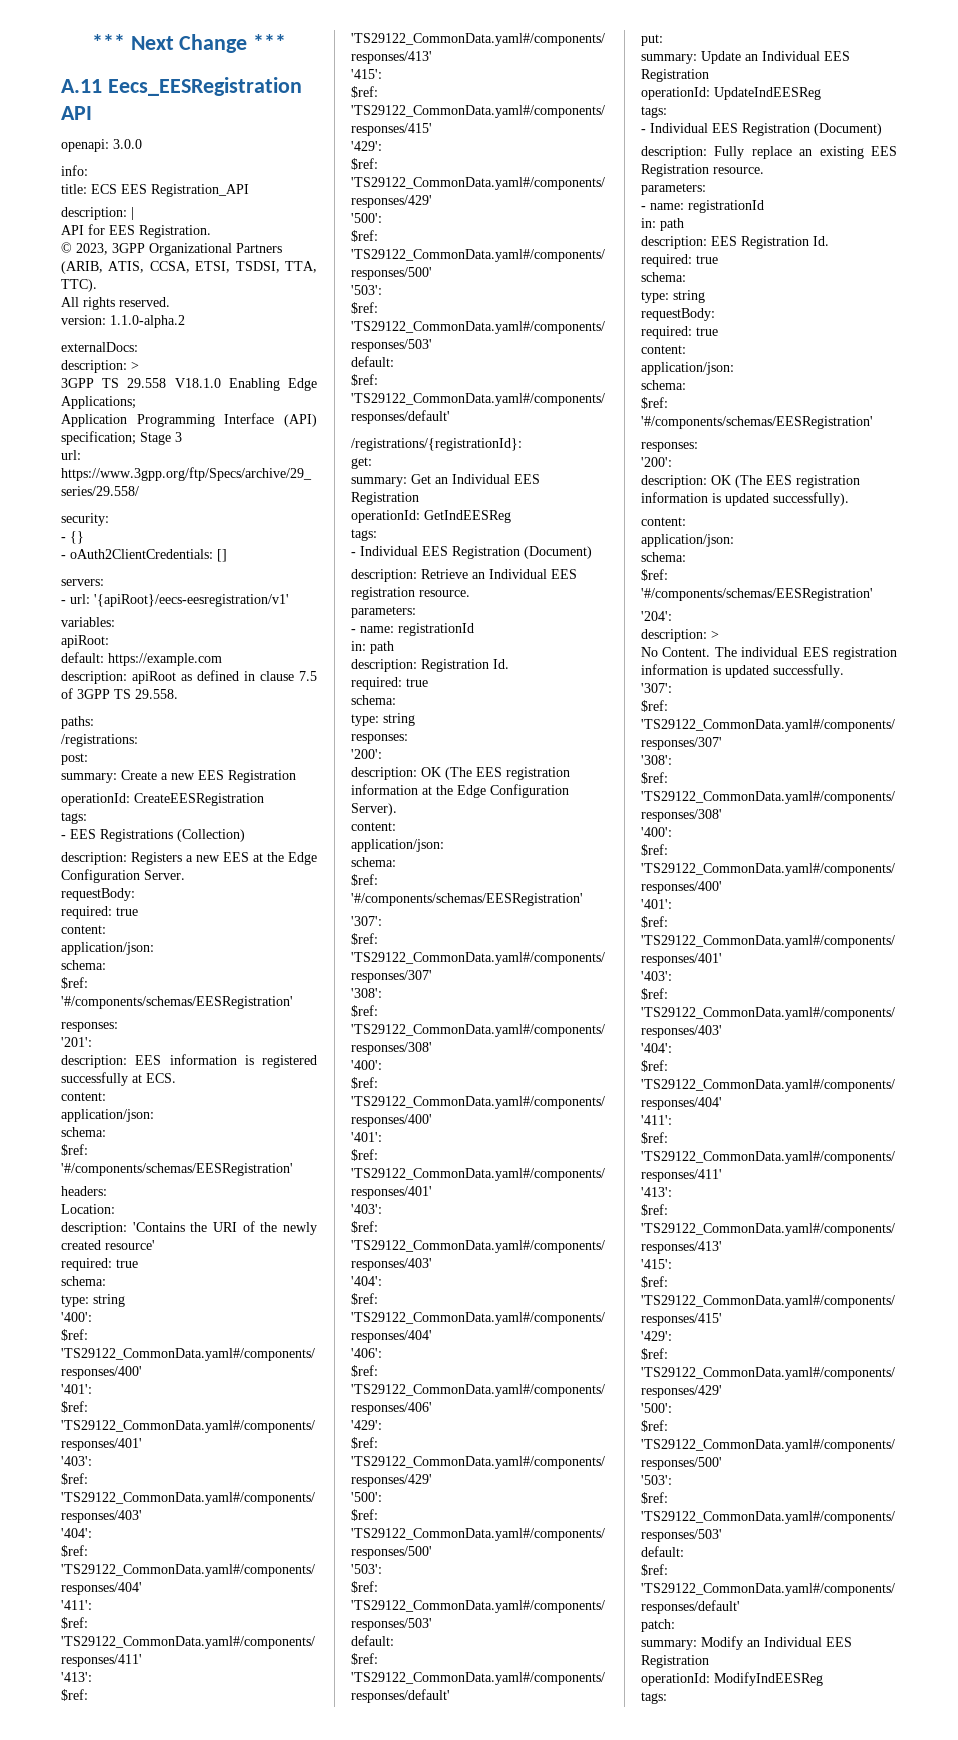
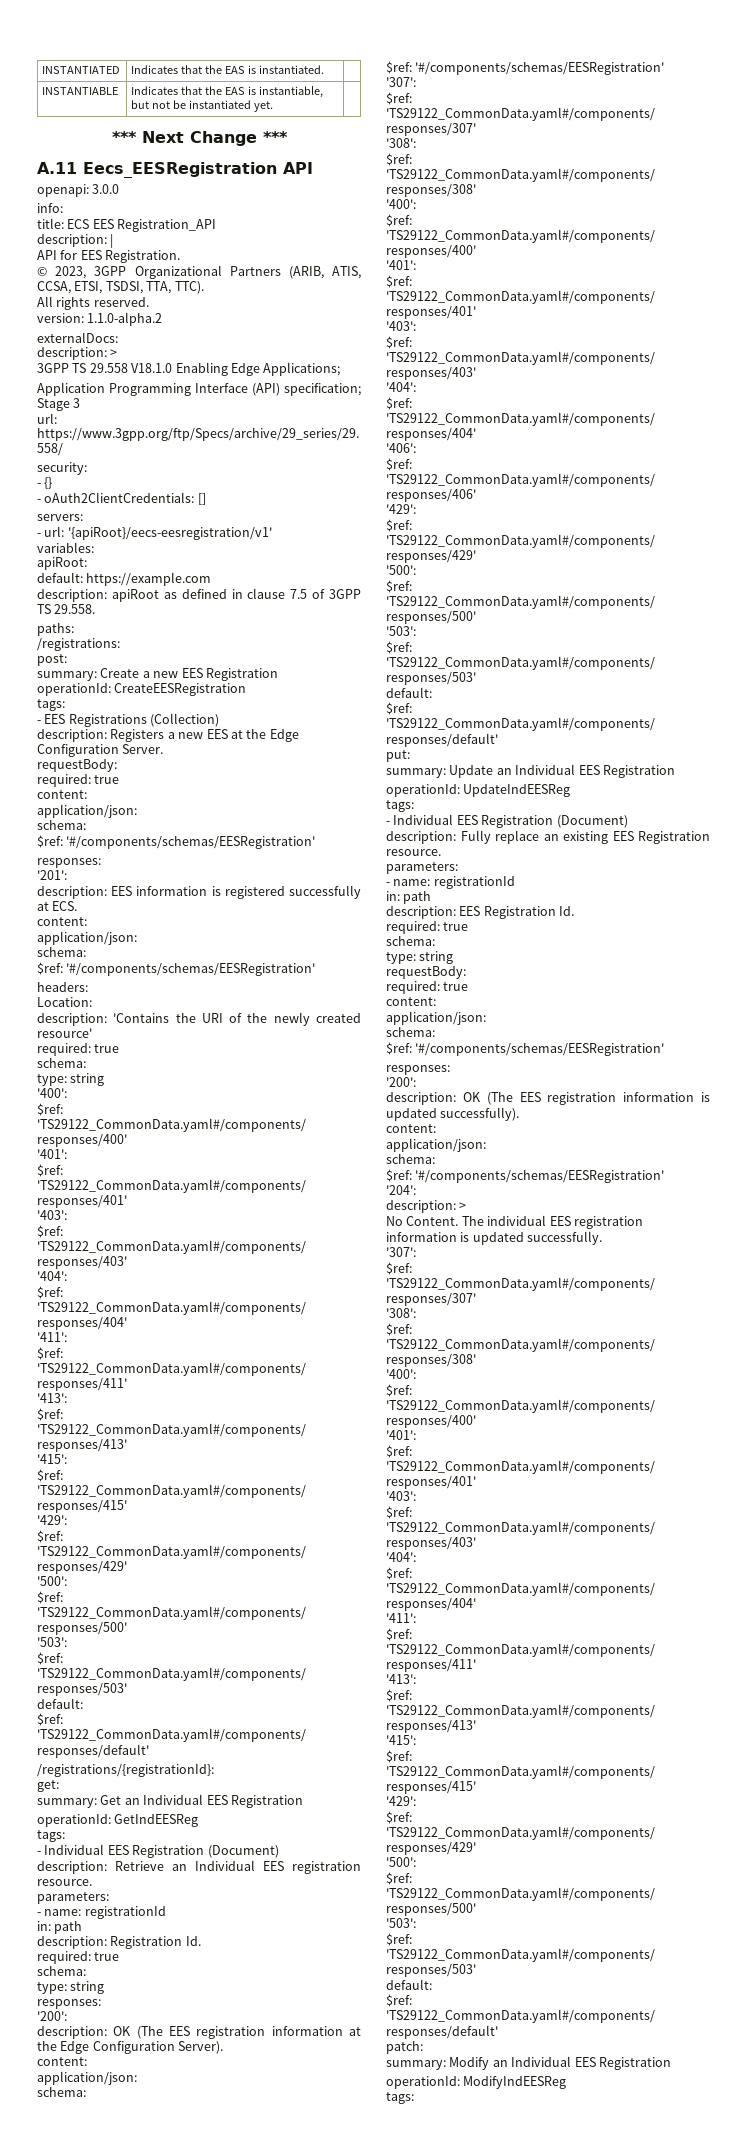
+ INSTANTIATED | Indicates that the EAS is instantiated. |
+ INSTANTIABLE | Indicates that the EAS is instantiable, but not be instantiated yet. |

